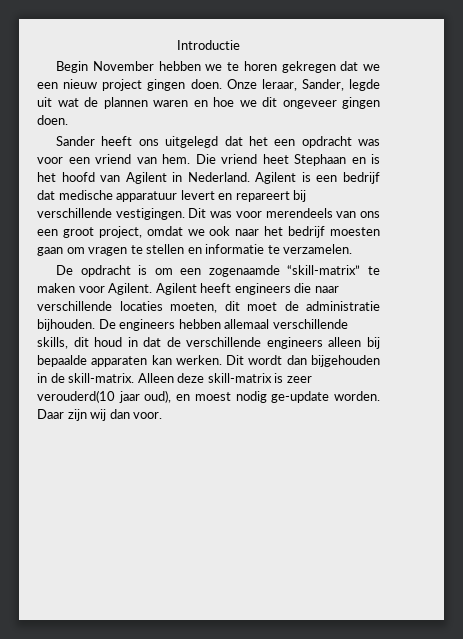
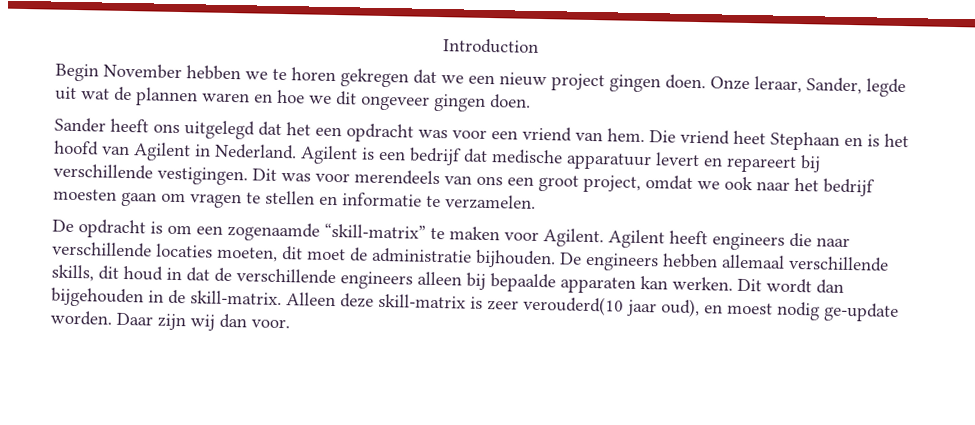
- Introductie
+ Introduction

